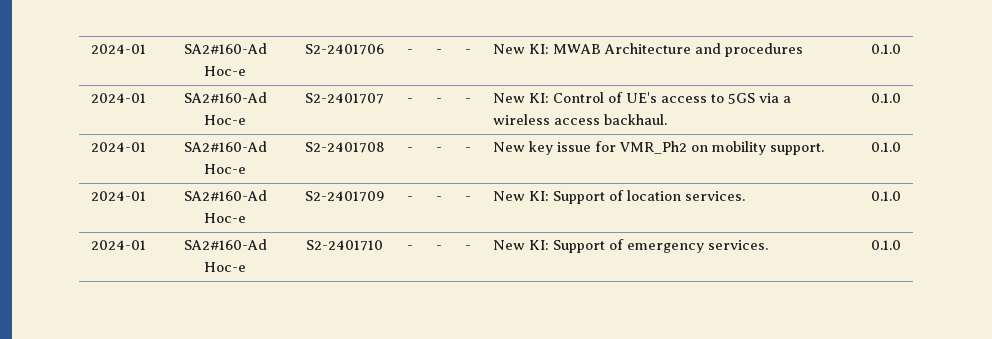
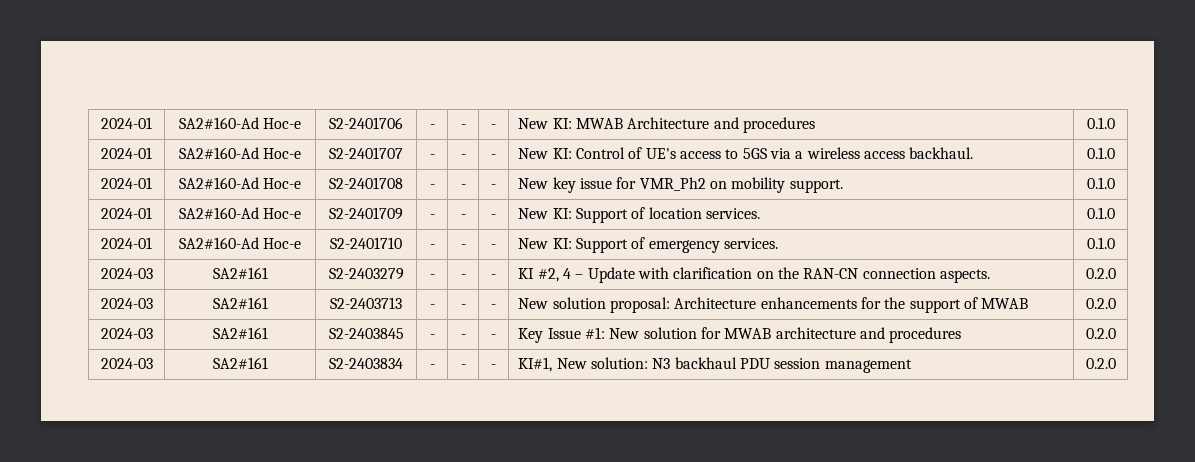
+ 2024-03 | SA2#161 | S2-2403279 | - | - | - | KI #2, 4 – Update with clarification on the RAN-CN connection aspects. | 0.2.0
+ 2024-03 | SA2#161 | S2-2403713 | - | - | - | New solution proposal: Architecture enhancements for the support of MWAB | 0.2.0
+ 2024-03 | SA2#161 | S2-2403845 | - | - | - | Key Issue #1: New solution for MWAB architecture and procedures | 0.2.0
+ 2024-03 | SA2#161 | S2-2403834 | - | - | - | KI#1, New solution: N3 backhaul PDU session management | 0.2.0

